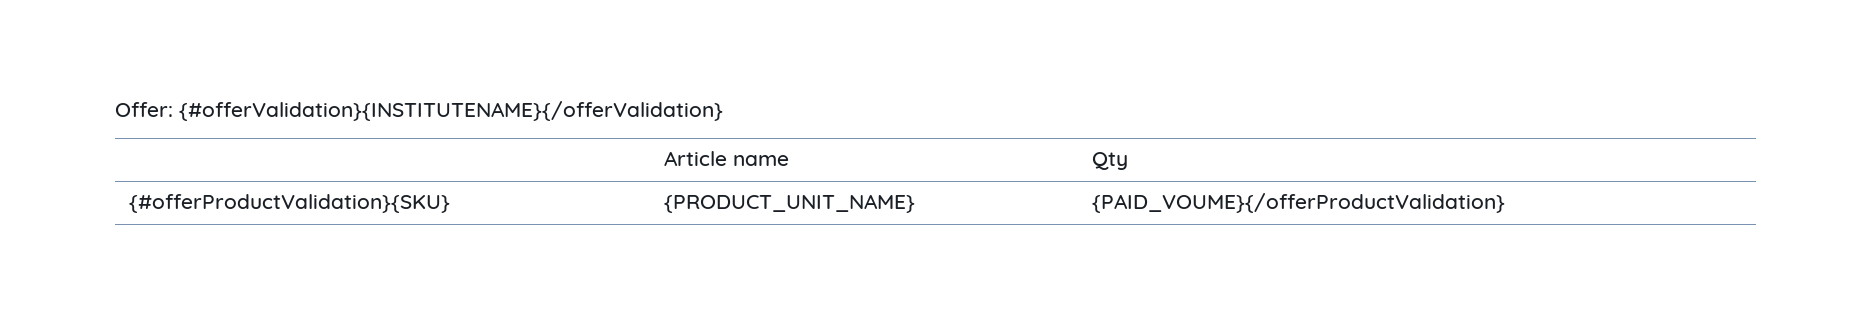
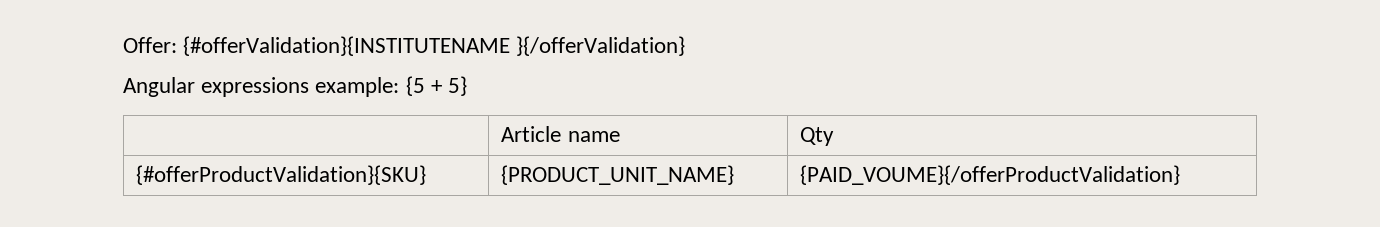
- Offer: {#offerValidation}{INSTITUTENAME}{/offerValidation}
+ Offer: {#offerValidation}{INSTITUTENAME }{/offerValidation}
+ Angular expressions example: {5 + 5}

